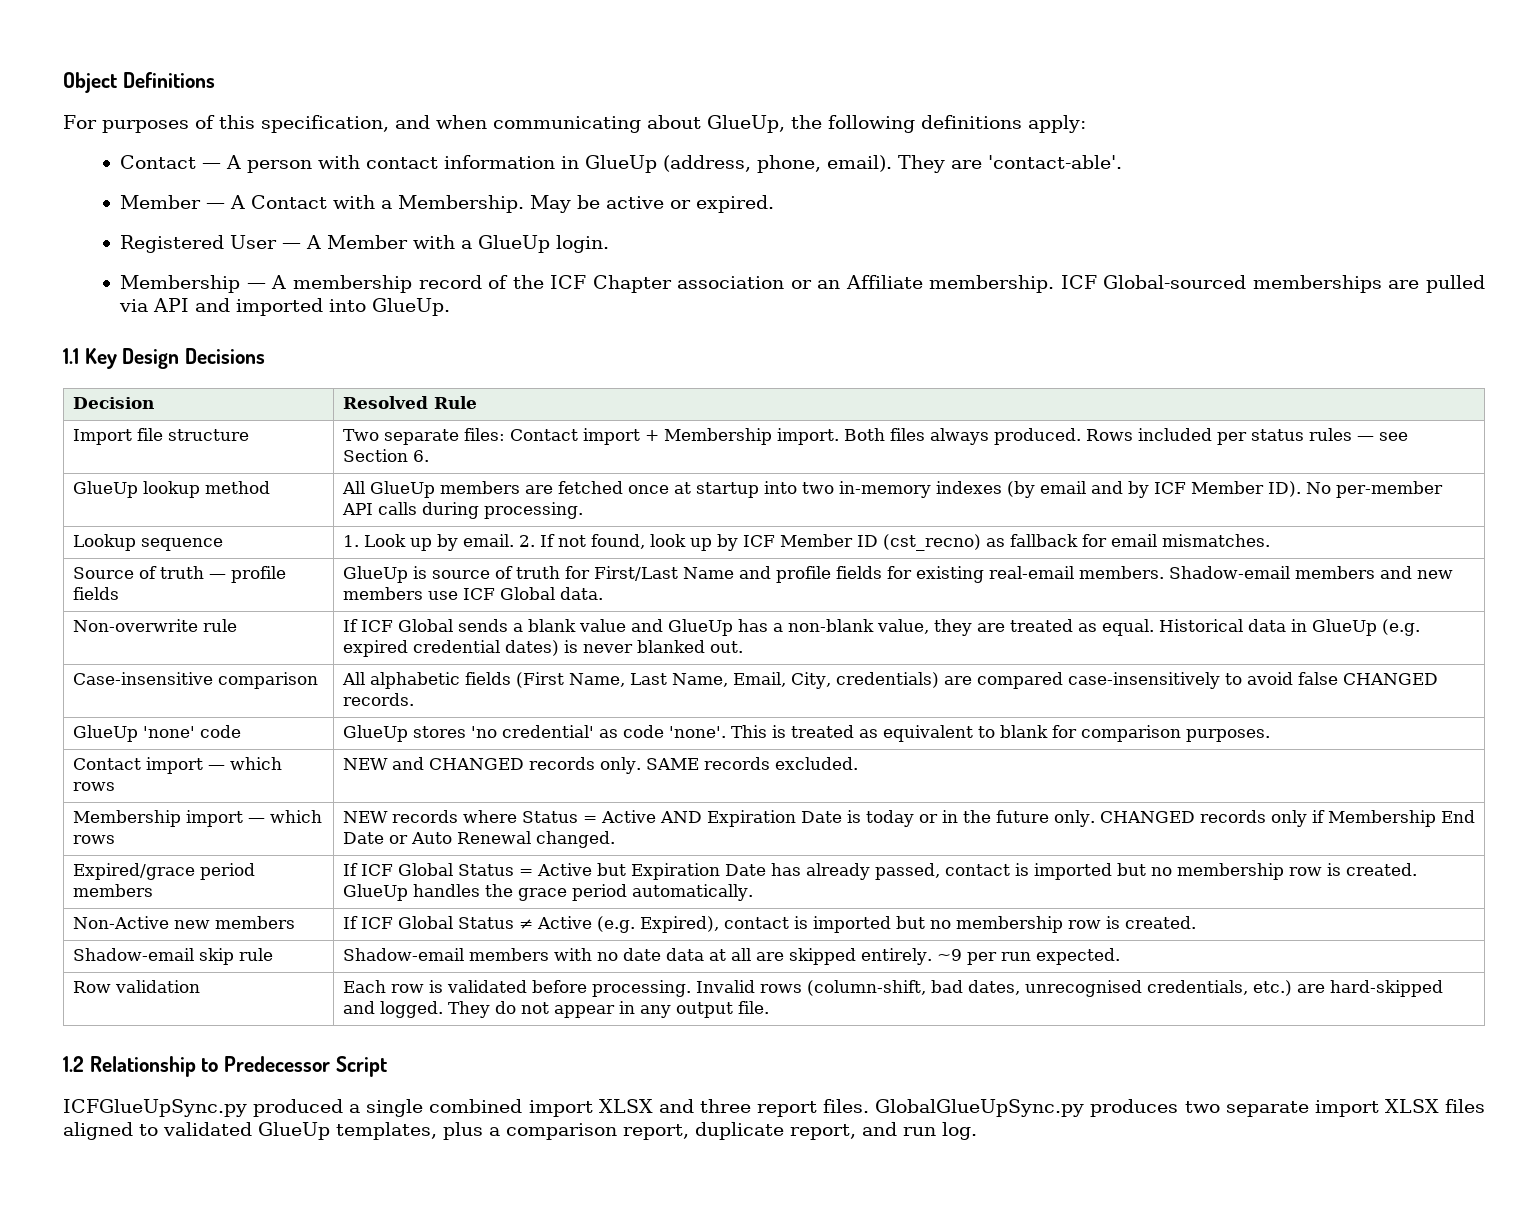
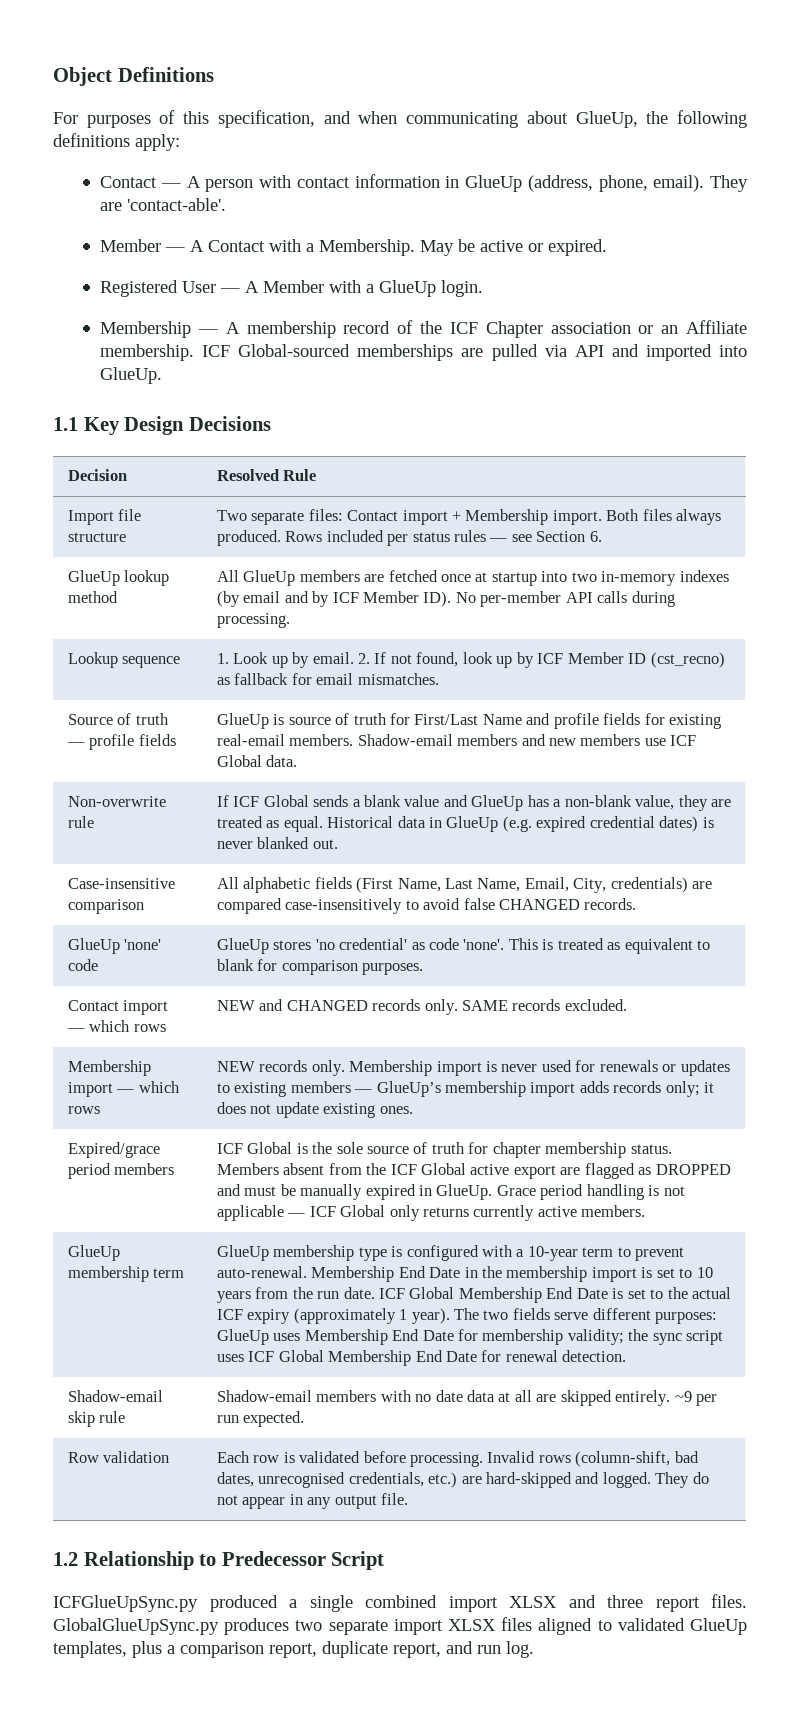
- Membership import — which rows | NEW records where Status = Active AND Expiration Date is today or in the future only. CHANGED records only if Membership End Date or Auto Renewal changed.
+ Membership import — which rows | NEW records only. Membership import is never used for renewals or updates to existing members — GlueUp’s membership import adds records only; it does not update existing ones.
- If ICF Global Status = Active but Expiration Date has already passed, contact is imported but no membership row is created. GlueUp handles the grace period automatically.
- Non-Active new members | If ICF Global Status ≠ Active (e.g. Expired), contact is imported but no membership row is created.
+ ICF Global is the sole source of truth for chapter membership status. Members absent from the ICF Global active export are flagged as DROPPED and must be manually expired in GlueUp. Grace period handling is not applicable — ICF Global only returns currently active members.
+ GlueUp membership term | GlueUp membership type is configured with a 10-year term to prevent auto-renewal. Membership End Date in the membership import is set to 10 years from the run date. ICF Global Membership End Date is set to the actual ICF expiry (approximately 1 year). The two fields serve different purposes: GlueUp uses Membership End Date for membership validity; the sync script uses ICF Global Membership End Date for renewal detection.

